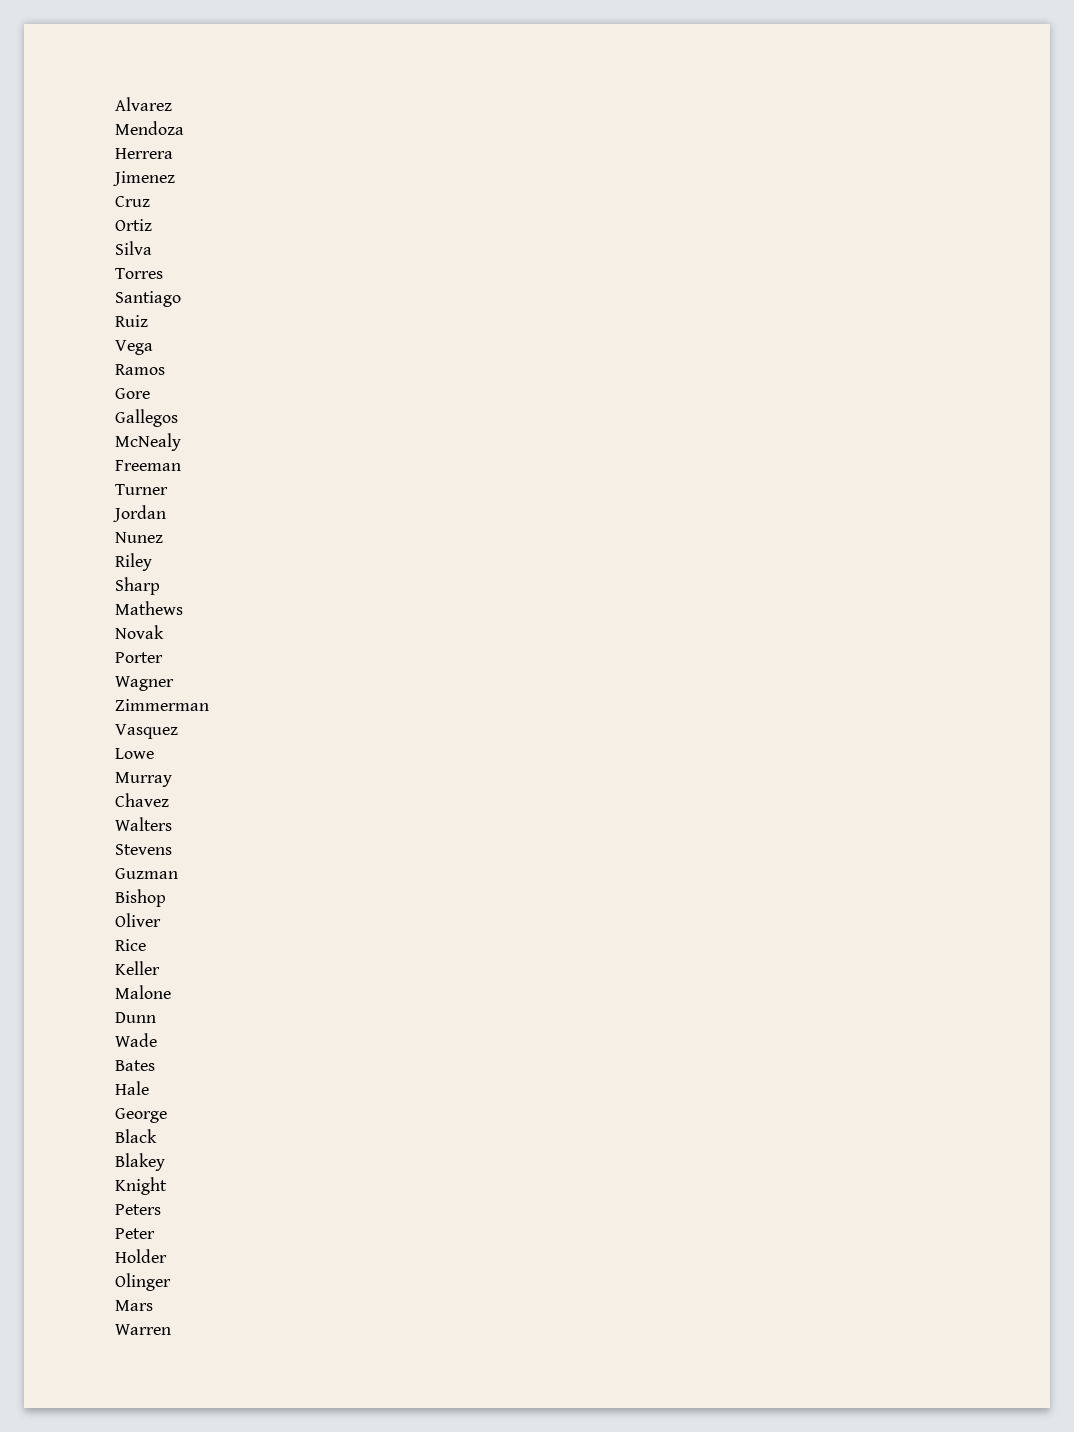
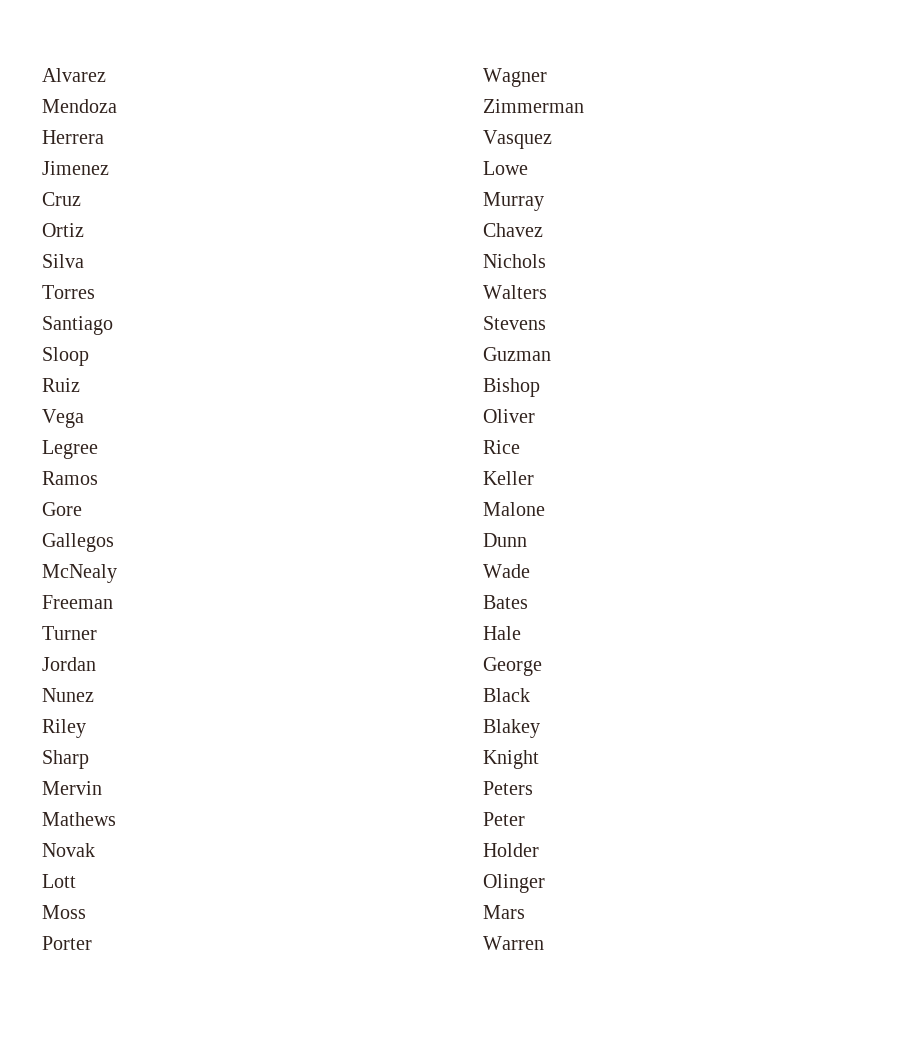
+ Sloop
+ Legree
+ Mervin
+ Lott
+ Moss
+ Nichols

